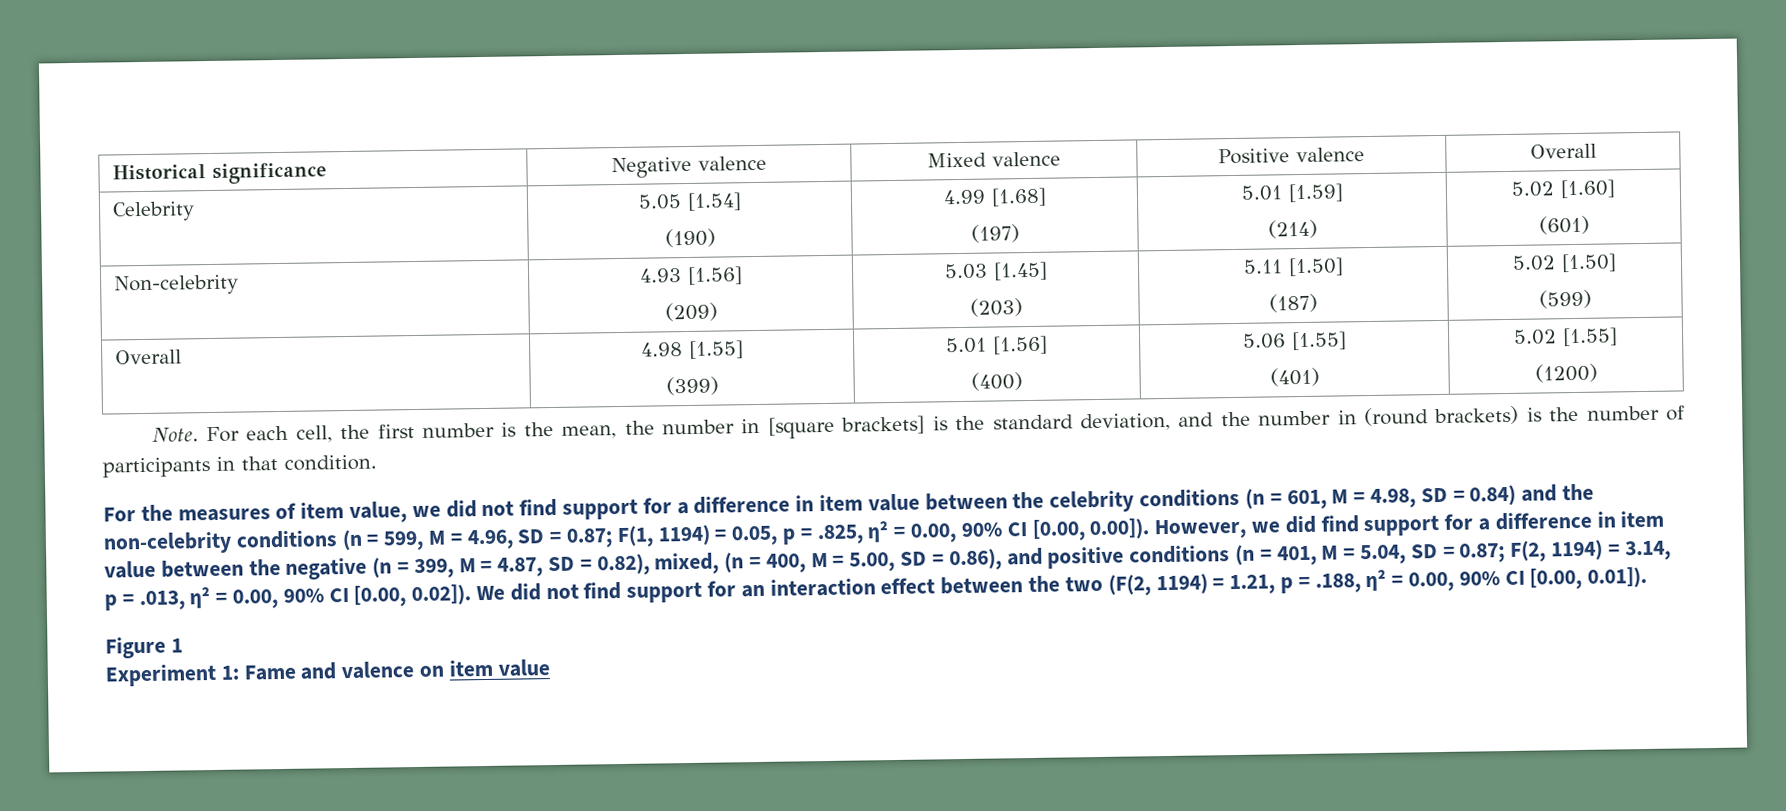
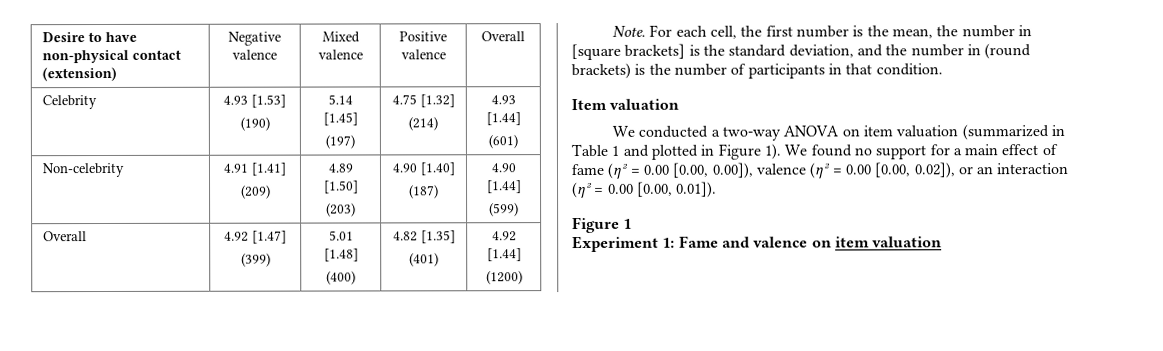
- Historical significance | Negative valence | Mixed valence | Positive valence | Overall
+ Desire to have non-physical contact (extension) | Negative valence | Mixed valence | Positive valence | Overall
- Celebrity | 5.05 [1.54]
- (190) | 4.99 [1.68]
- (197) | 5.01 [1.59]
- (214) | 5.02 [1.60]
+ Celebrity | 4.93 [1.53]
+ (190) | 5.14 [1.45]
+ (197) | 4.75 [1.32]
+ (214) | 4.93 [1.44]
- Non-celebrity | 4.93 [1.56]
- (209) | 5.03 [1.45]
- (203) | 5.11 [1.50]
- (187) | 5.02 [1.50]
+ Non-celebrity | 4.91 [1.41]
+ (209) | 4.89 [1.50]
+ (203) | 4.90 [1.40]
+ (187) | 4.90 [1.44]
- Overall | 4.98 [1.55]
- (399) | 5.01 [1.56]
- (400) | 5.06 [1.55]
- (401) | 5.02 [1.55]
+ Overall | 4.92 [1.47]
+ (399) | 5.01 [1.48]
+ (400) | 4.82 [1.35]
+ (401) | 4.92 [1.44]
- For the measures of item value, we did not find support for a difference in item value between the celebrity conditions (n = 601, M = 4.98, SD = 0.84) and the non-celebrity conditions (n = 599, M = 4.96, SD = 0.87; F(1, 1194) = 0.05, p = .825, η² = 0.00, 90% CI [0.00, 0.00]). However, we did find support for a difference in item value between the negative (n = 399, M = 4.87, SD = 0.82), mixed, (n = 400, M = 5.00, SD = 0.86), and positive conditions (n = 401, M = 5.04, SD = 0.87; F(2, 1194) = 3.14, p = .013, η² = 0.00, 90% CI [0.00, 0.02]). We did not find support for an interaction effect between the two (F(2, 1194) = 1.21, p = .188, η² = 0.00, 90% CI [0.00, 0.01]).
+ Item valuation
+ We conducted a two-way ANOVA on item valuation (summarized in Table 1 and plotted in Figure 1). We found no support for a main effect of fame (η² = 0.00 [0.00, 0.00]), valence (η² = 0.00 [0.00, 0.02]), or an interaction (η² = 0.00 [0.00, 0.01]).
- Experiment 1: Fame and valence on item value
+ Experiment 1: Fame and valence on item valuation

